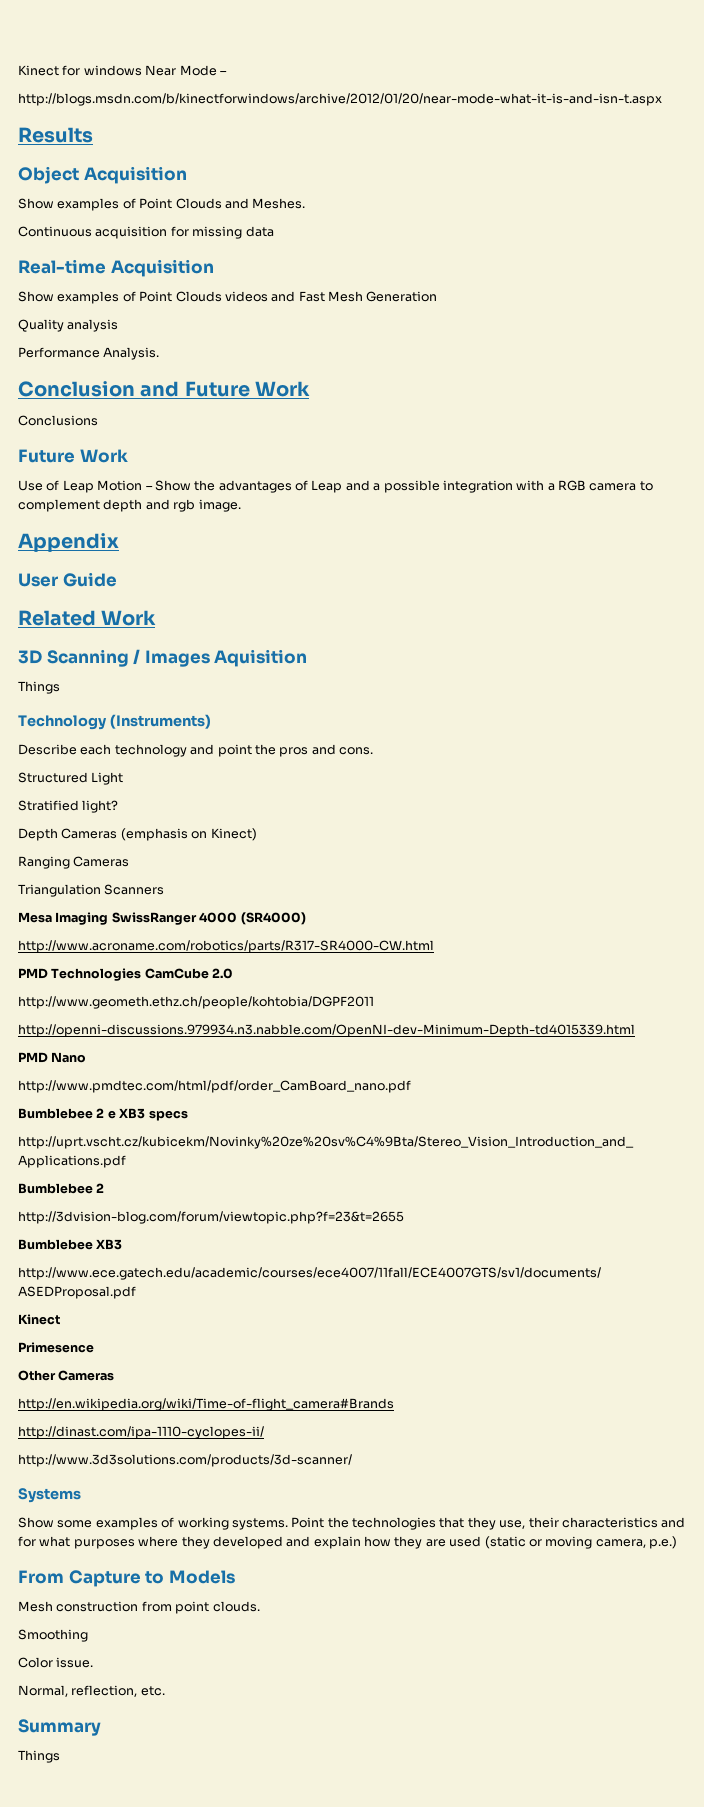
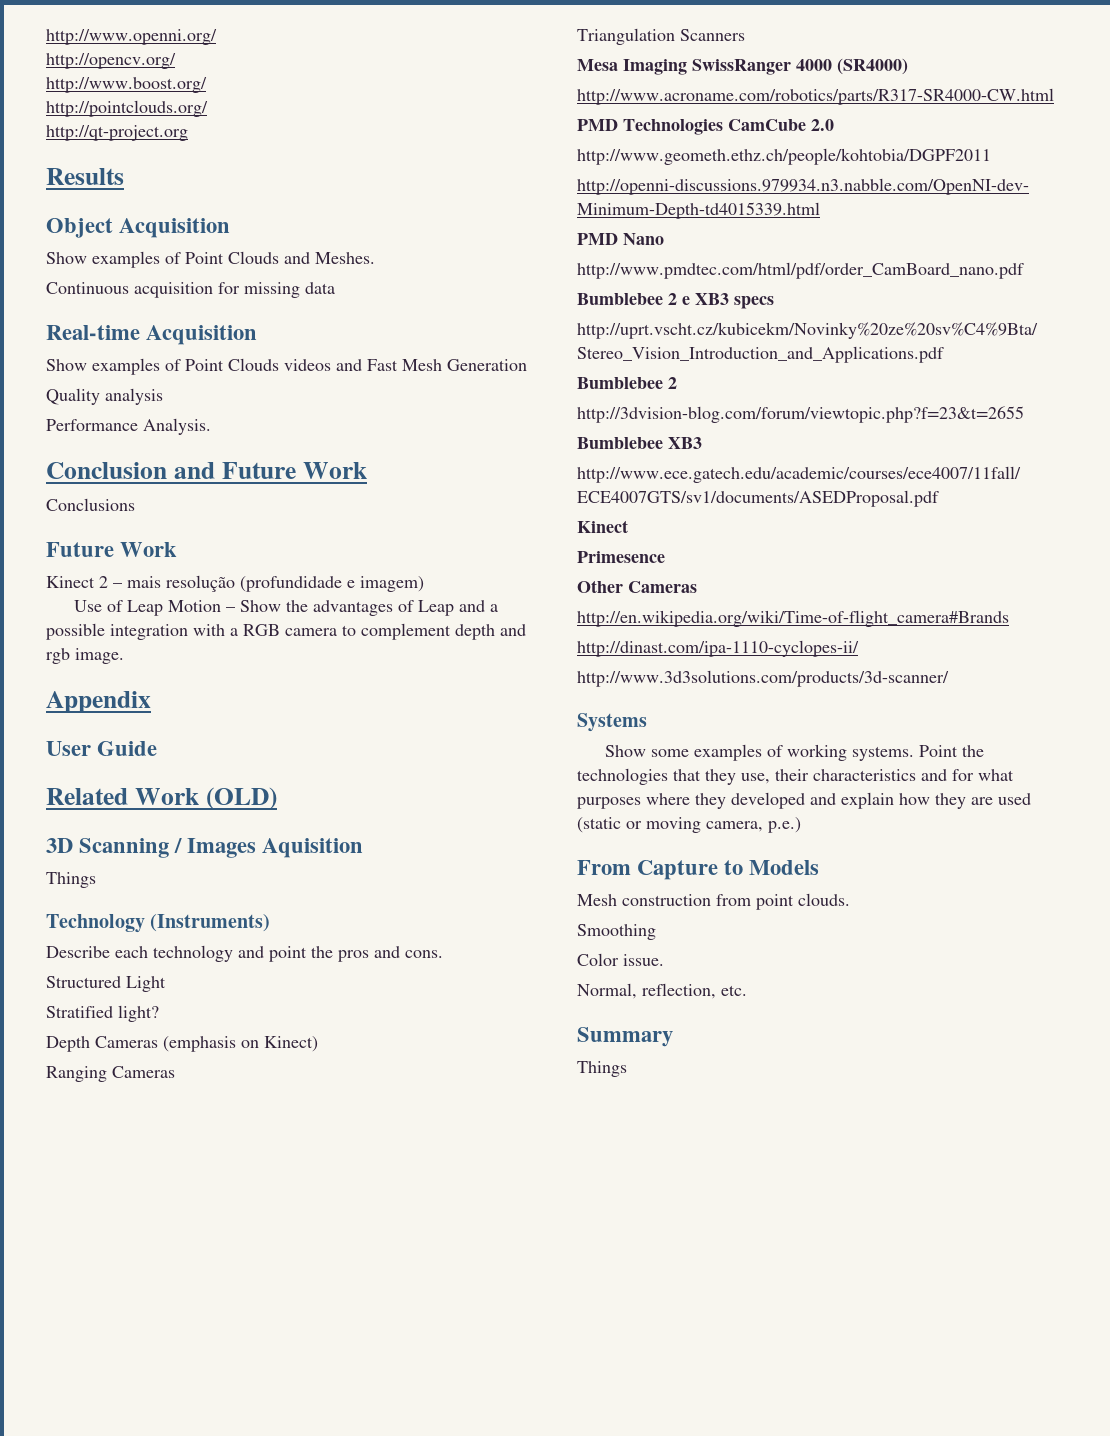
- Kinect for windows Near Mode –
- http://blogs.msdn.com/b/kinectforwindows/archive/2012/01/20/near-mode-what-it-is-and-isn-t.aspx
+ http://www.openni.org/
+ http://opencv.org/
+ http://www.boost.org/
+ http://pointclouds.org/
+ http://qt-project.org
+ Kinect 2 – mais resolução (profundidade e imagem)
- Related Work
+ Related Work (OLD)

